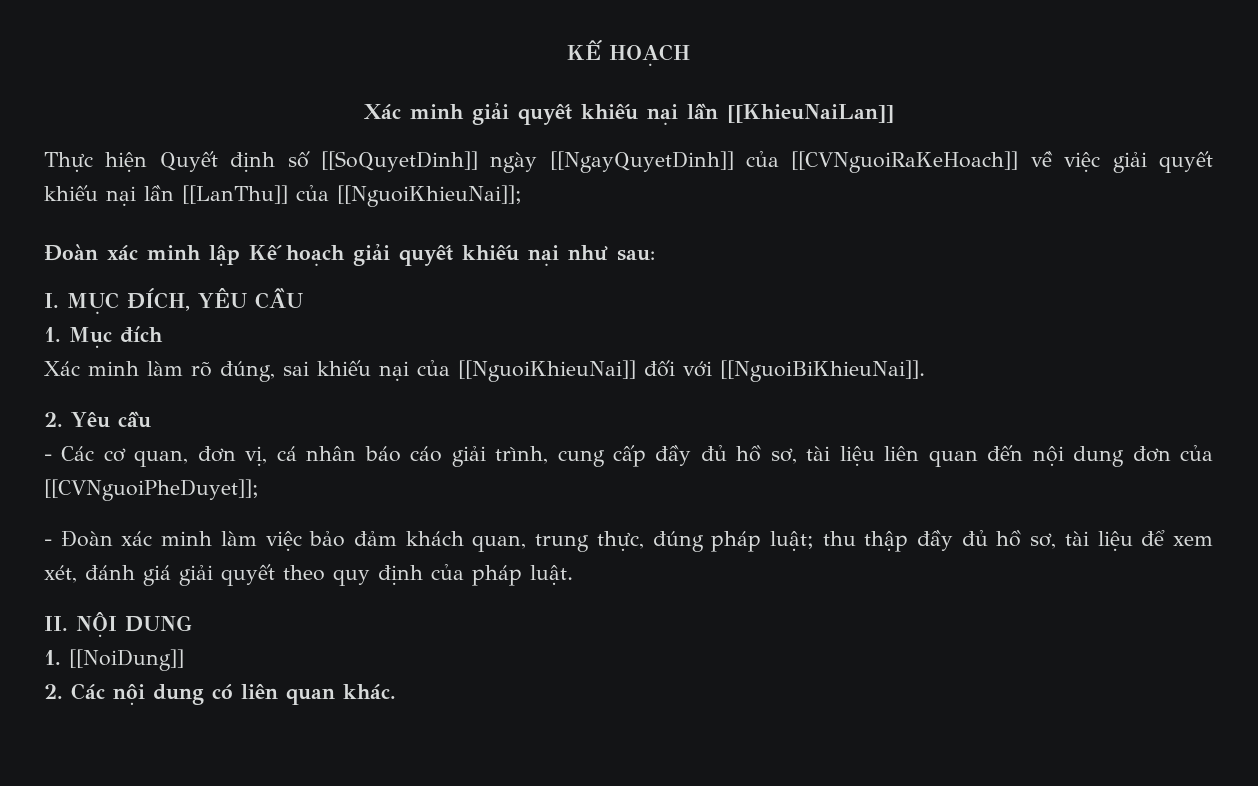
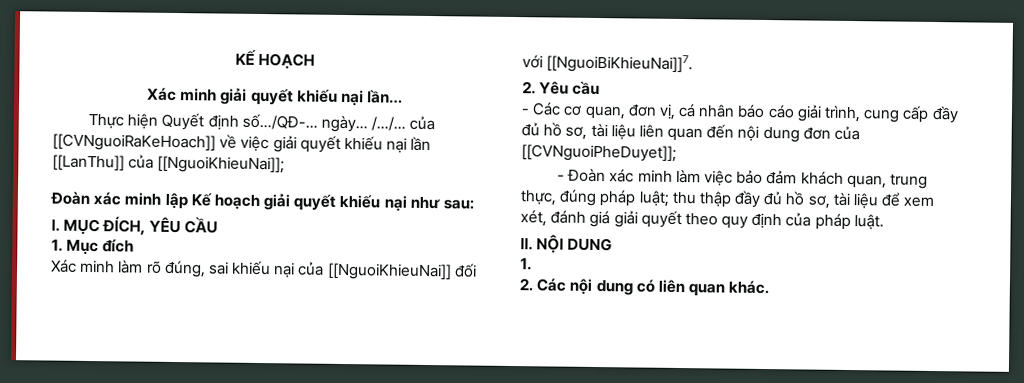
- Xác minh giải quyết khiếu nại lần [[KhieuNaiLan]]
+ Xác minh giải quyết khiếu nại lần…
- Thực hiện Quyết định số [[SoQuyetDinh]] ngày [[NgayQuyetDinh]] của [[CVNguoiRaKeHoach]] về việc giải quyết khiếu nại lần [[LanThu]] của [[NguoiKhieuNai]];
+ Thực hiện Quyết định số…/QĐ-… ngày… /…/… của [[CVNguoiRaKeHoach]] về việc giải quyết khiếu nại lần [[LanThu]] của [[NguoiKhieuNai]];
- Xác minh làm rõ đúng, sai khiếu nại của [[NguoiKhieuNai]] đối với [[NguoiBiKhieuNai]].
+ Xác minh làm rõ đúng, sai khiếu nại của [[NguoiKhieuNai]] đối với [[NguoiBiKhieuNai]]7.
  II. NỘI DUNG
- 1. [[NoiDung]]
+ 1.

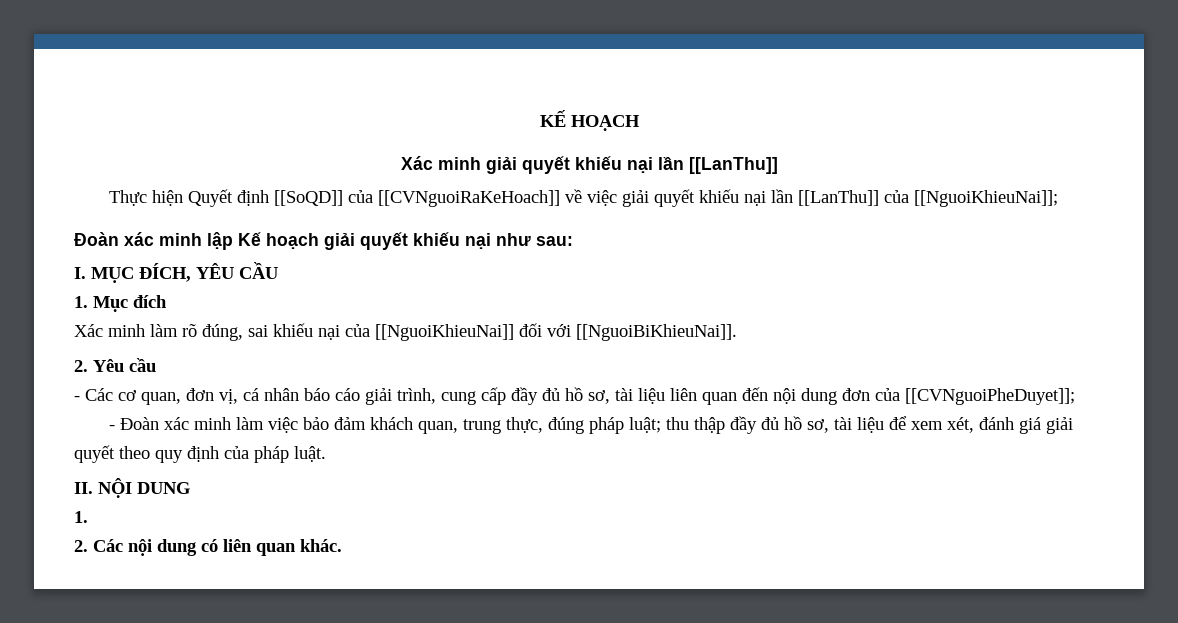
- Xác minh giải quyết khiếu nại lần…
+ Xác minh giải quyết khiếu nại lần [[LanThu]]
- Thực hiện Quyết định số…/QĐ-… ngày… /…/… của [[CVNguoiRaKeHoach]] về việc giải quyết khiếu nại lần [[LanThu]] của [[NguoiKhieuNai]];
+ Thực hiện Quyết định [[SoQD]] của [[CVNguoiRaKeHoach]] về việc giải quyết khiếu nại lần [[LanThu]] của [[NguoiKhieuNai]];
- Xác minh làm rõ đúng, sai khiếu nại của [[NguoiKhieuNai]] đối với [[NguoiBiKhieuNai]]7.
+ Xác minh làm rõ đúng, sai khiếu nại của [[NguoiKhieuNai]] đối với [[NguoiBiKhieuNai]].

